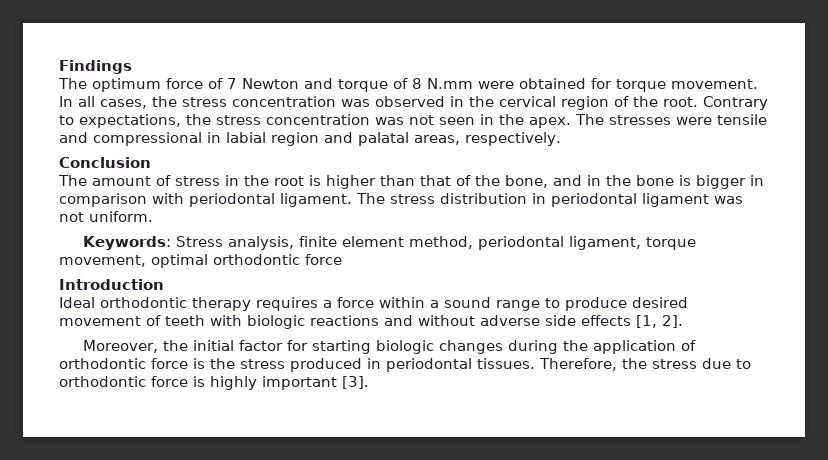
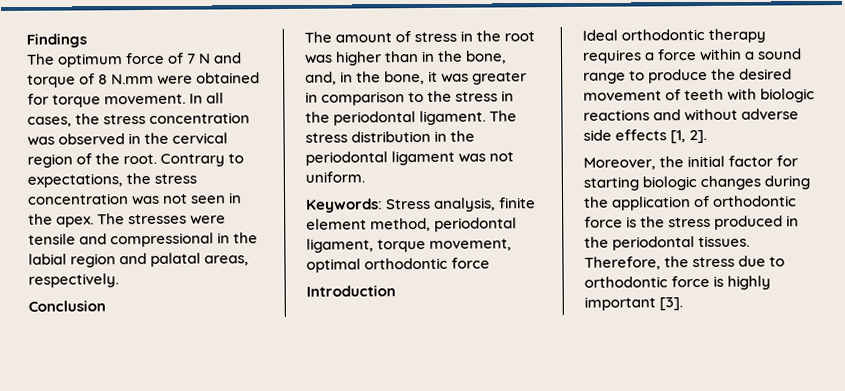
- The optimum force of 7 Newton and torque of 8 N.mm were obtained for torque movement.
+ The optimum force of 7 N and torque of 8 N.mm were obtained for torque movement.
- The stresses were tensile and compressional in labial region and palatal areas, respectively.
+ The stresses were tensile and compressional in the labial region and palatal areas, respectively.
- The amount of stress in the root is higher than that of the bone, and in the bone is bigger in comparison with periodontal ligament.
+ The amount of stress in the root was higher than in the bone, and, in the bone, it was greater in comparison to the stress in the periodontal ligament.
- The stress distribution in periodontal ligament was not uniform.
+ The stress distribution in the periodontal ligament was not uniform.
- Ideal orthodontic therapy requires a force within a sound range to produce desired movement of teeth with biologic reactions and without adverse side effects [1, 2].
+ Ideal orthodontic therapy requires a force within a sound range to produce the desired movement of teeth with biologic reactions and without adverse side effects [1, 2].
- Moreover, the initial factor for starting biologic changes during the application of orthodontic force is the stress produced in periodontal tissues.
+ Moreover, the initial factor for starting biologic changes during the application of orthodontic force is the stress produced in the periodontal tissues.

